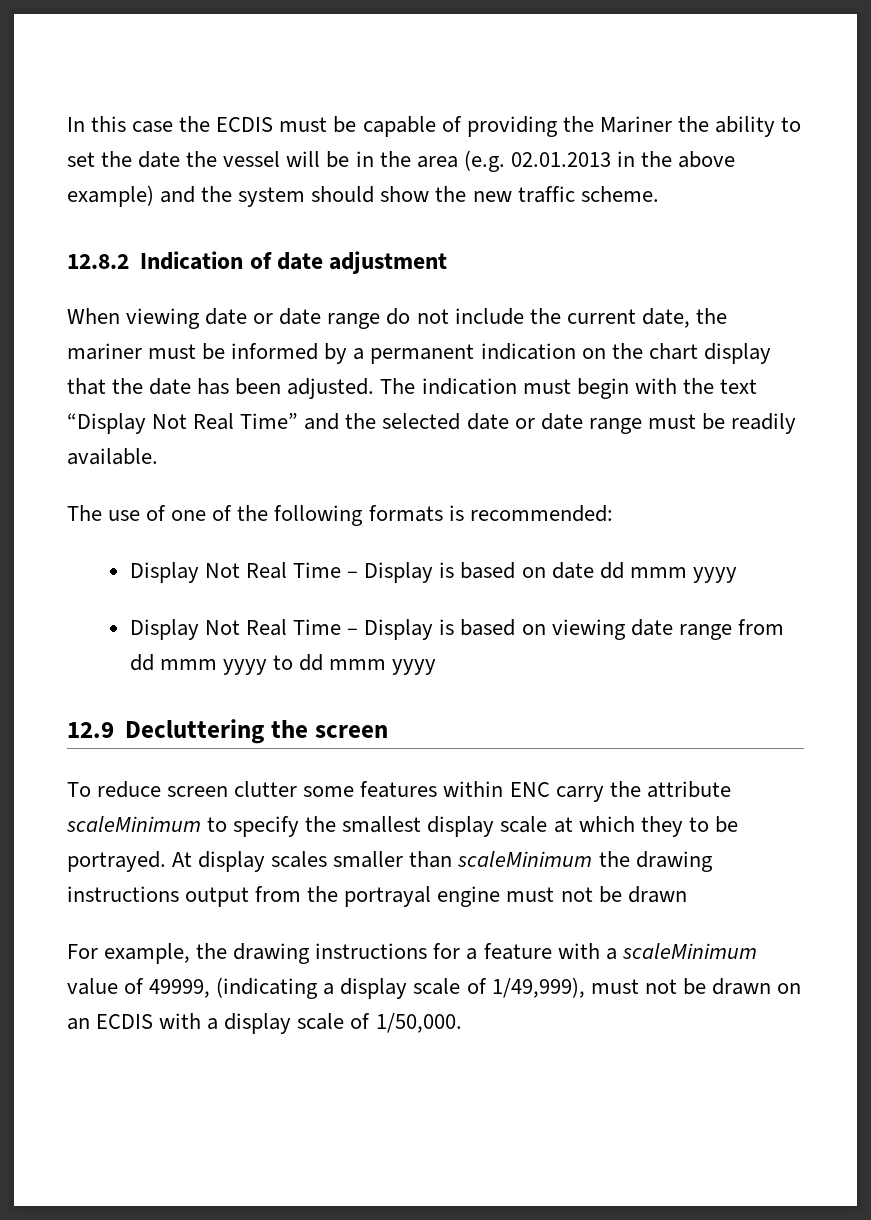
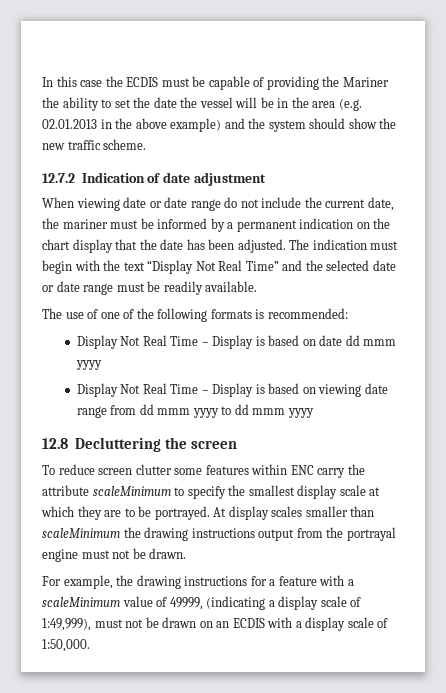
- 12.8.2 Indication of date adjustment
+ 12.7.2 Indication of date adjustment
- 12.9 Decluttering the screen
+ 12.8 Decluttering the screen
- To reduce screen clutter some features within ENC carry the attribute scaleMinimum to specify the smallest display scale at which they to be portrayed.
+ To reduce screen clutter some features within ENC carry the attribute scaleMinimum to specify the smallest display scale at which they are to be portrayed.
- At display scales smaller than scaleMinimum the drawing instructions output from the portrayal engine must not be drawn
+ At display scales smaller than scaleMinimum the drawing instructions output from the portrayal engine must not be drawn.
- For example, the drawing instructions for a feature with a scaleMinimum value of 49999, (indicating a display scale of 1/49,999), must not be drawn on an ECDIS with a display scale of 1/50,000.
+ For example, the drawing instructions for a feature with a scaleMinimum value of 49999, (indicating a display scale of 1:49,999), must not be drawn on an ECDIS with a display scale of 1:50,000.

